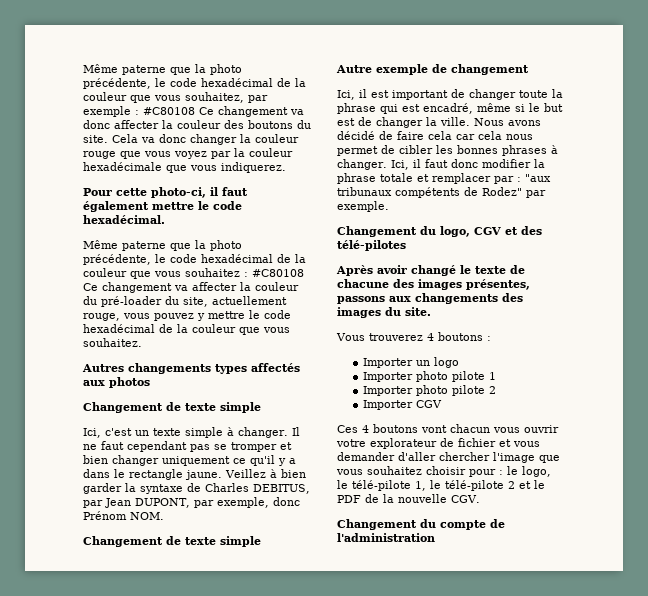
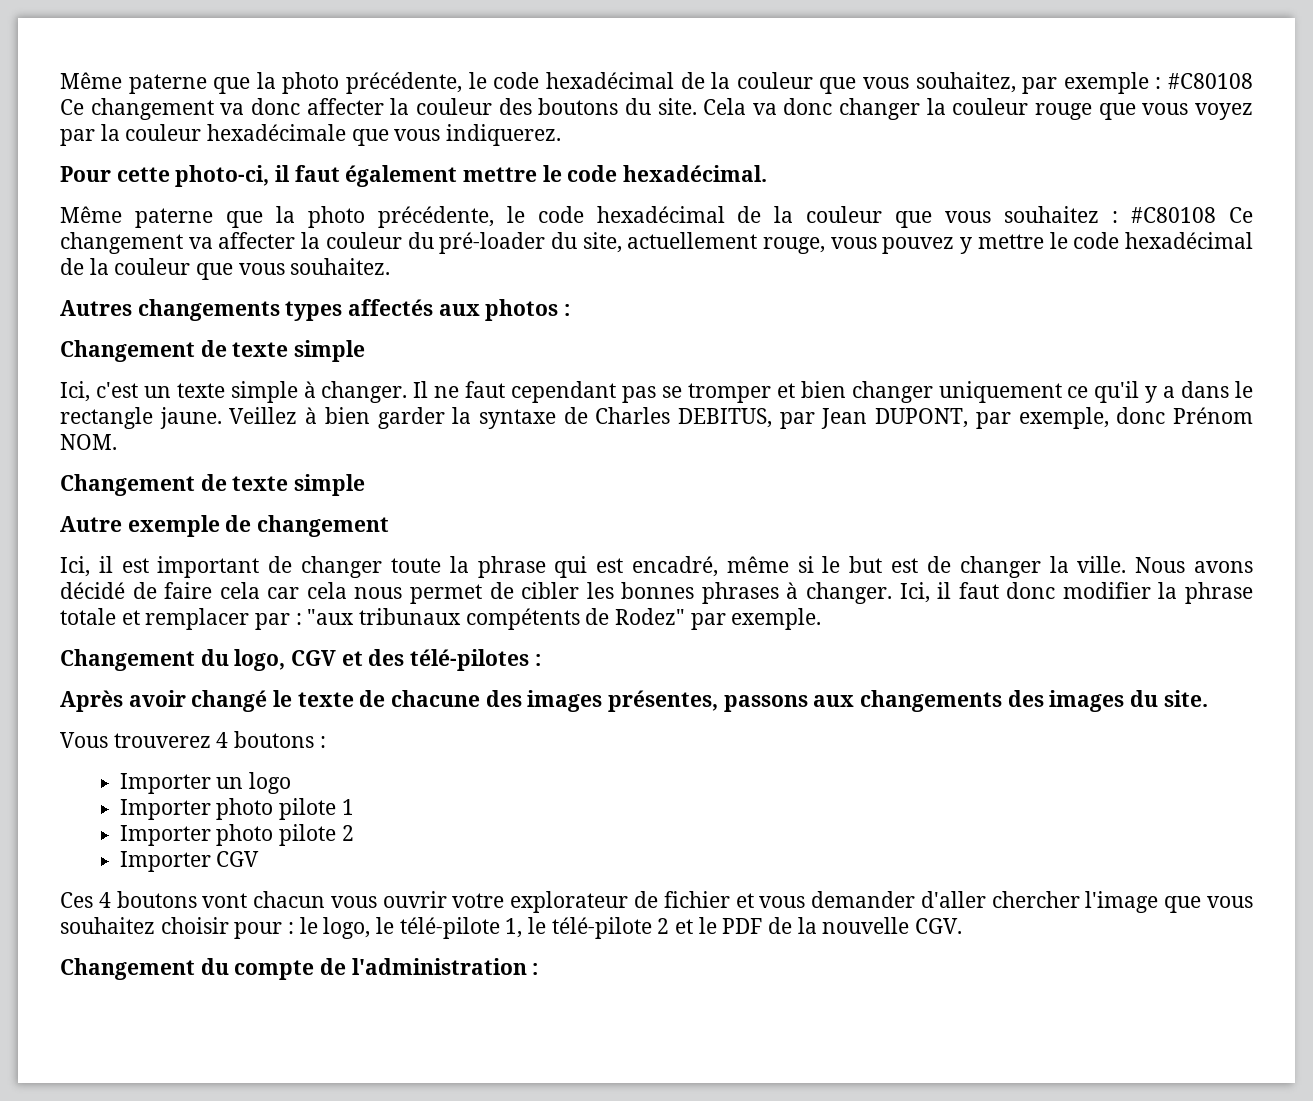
- Autres changements types affectés aux photos
+ Autres changements types affectés aux photos :
- Changement du logo, CGV et des télé-pilotes
+ Changement du logo, CGV et des télé-pilotes :
- Changement du compte de l'administration
+ Changement du compte de l'administration :

